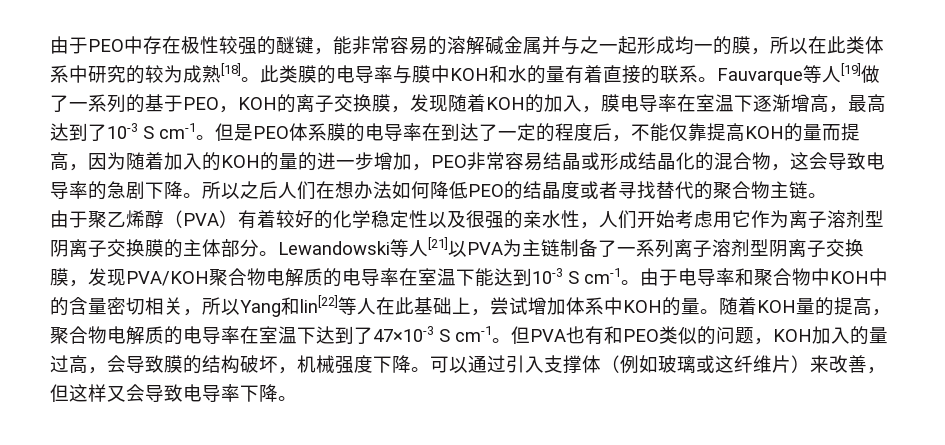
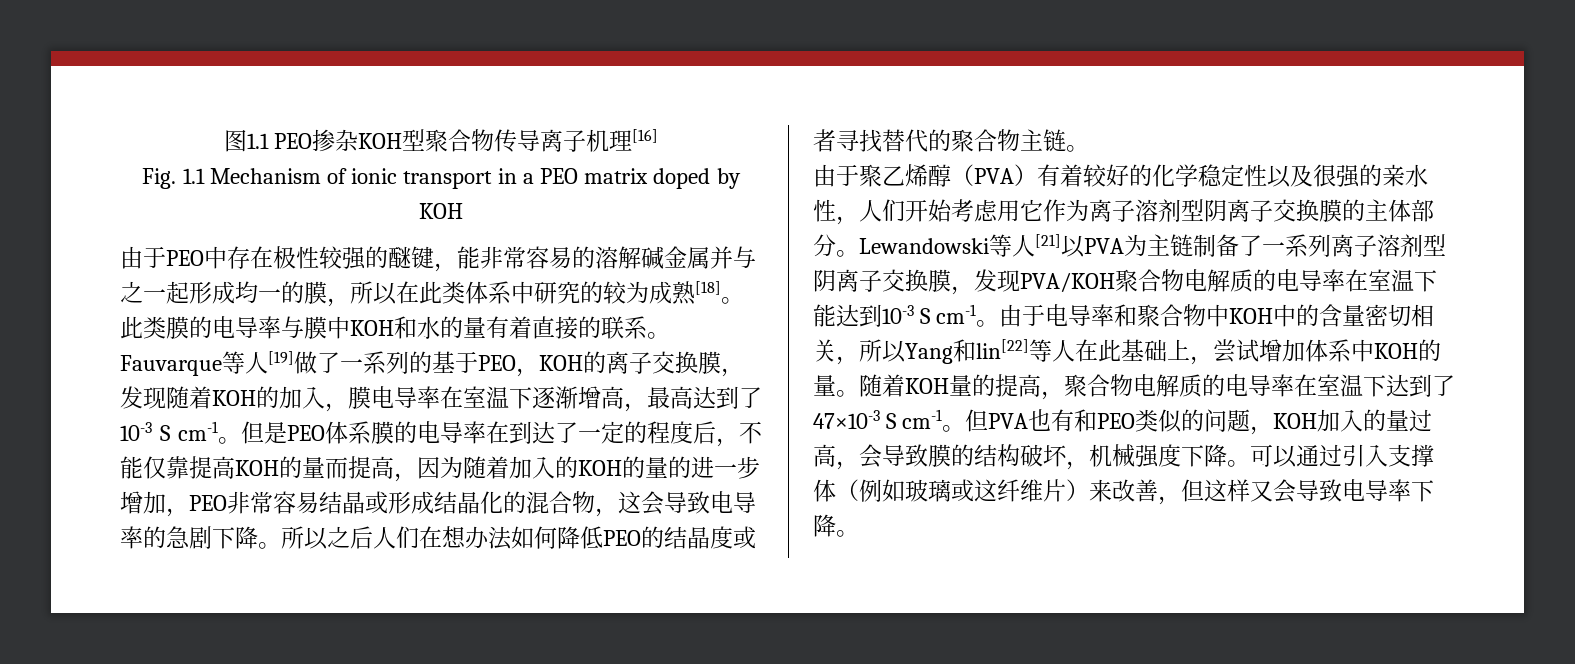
+ 图1.1 PEO掺杂KOH型聚合物传导离子机理[16]
+ Fig. 1.1 Mechanism of ionic transport in a PEO matrix doped by KOH

